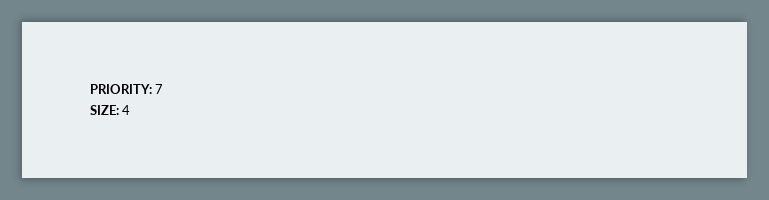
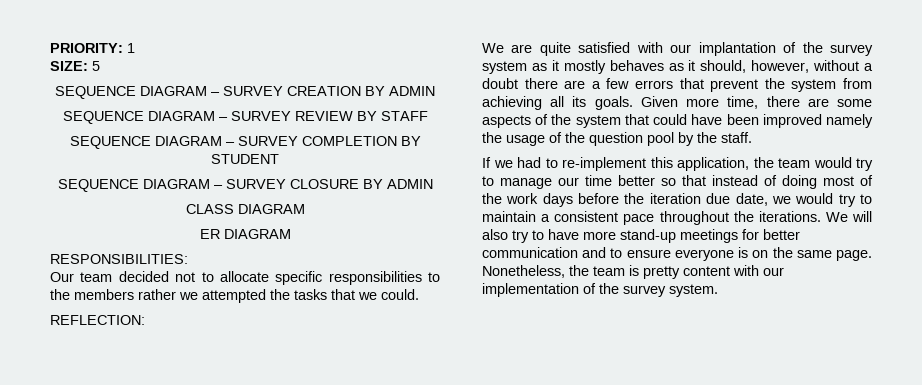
- PRIORITY: 7
+ PRIORITY: 1
- SIZE: 4
+ SIZE: 5
+ SEQUENCE DIAGRAM – SURVEY CREATION BY ADMIN
+ SEQUENCE DIAGRAM – SURVEY REVIEW BY STAFF
+ SEQUENCE DIAGRAM – SURVEY COMPLETION BY STUDENT
+ SEQUENCE DIAGRAM – SURVEY CLOSURE BY ADMIN
+ CLASS DIAGRAM
+ ER DIAGRAM
+ RESPONSIBILITIES:
+ Our team decided not to allocate specific responsibilities to the members rather we attempted the tasks that we could.
+ REFLECTION:
+ We are quite satisfied with our implantation of the survey system as it mostly behaves as it should, however, without a doubt there are a few errors that prevent the system from achieving all its goals. Given more time, there are some aspects of the system that could have been improved namely the usage of the question pool by the staff.
+ If we had to re-implement this application, the team would try to manage our time better so that instead of doing most of the work days before the iteration due date, we would try to maintain a consistent pace throughout the iterations. We will also try to have more stand-up meetings for better communication and to ensure everyone is on the same page. Nonetheless, the team is pretty content with our implementation of the survey system.

